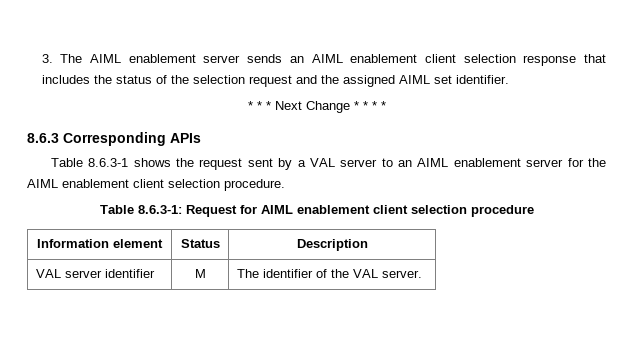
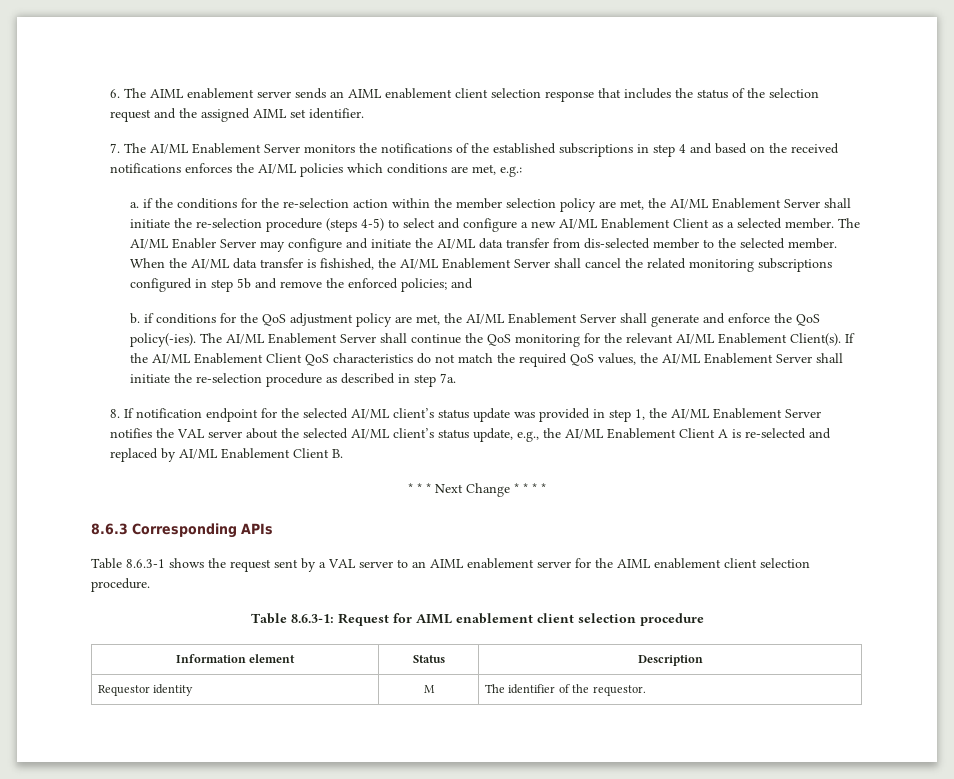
- 3. The AIML enablement server sends an AIML enablement client selection response that includes the status of the selection request and the assigned AIML set identifier.
+ 6. The AIML enablement server sends an AIML enablement client selection response that includes the status of the selection request and the assigned AIML set identifier.
+ 7. The AI/ML Enablement Server monitors the notifications of the established subscriptions in step 4 and based on the received notifications enforces the AI/ML policies which conditions are met, e.g.:
+ a. if the conditions for the re-selection action within the member selection policy are met, the AI/ML Enablement Server shall initiate the re-selection procedure (steps 4-5) to select and configure a new AI/ML Enablement Client as a selected member. The AI/ML Enabler Server may configure and initiate the AI/ML data transfer from dis-selected member to the selected member. When the AI/ML data transfer is fishished, the AI/ML Enablement Server shall cancel the related monitoring subscriptions configured in step 5b and remove the enforced policies; and
+ b. if conditions for the QoS adjustment policy are met, the AI/ML Enablement Server shall generate and enforce the QoS policy(-ies). The AI/ML Enablement Server shall continue the QoS monitoring for the relevant AI/ML Enablement Client(s). If the AI/ML Enablement Client QoS characteristics do not match the required QoS values, the AI/ML Enablement Server shall initiate the re-selection procedure as described in step 7a.
+ 8. If notification endpoint for the selected AI/ML client’s status update was provided in step 1, the AI/ML Enablement Server notifies the VAL server about the selected AI/ML client’s status update, e.g., the AI/ML Enablement Client A is re-selected and replaced by AI/ML Enablement Client B.
- VAL server identifier | M | The identifier of the VAL server.
+ Requestor identity | M | The identifier of the requestor.

